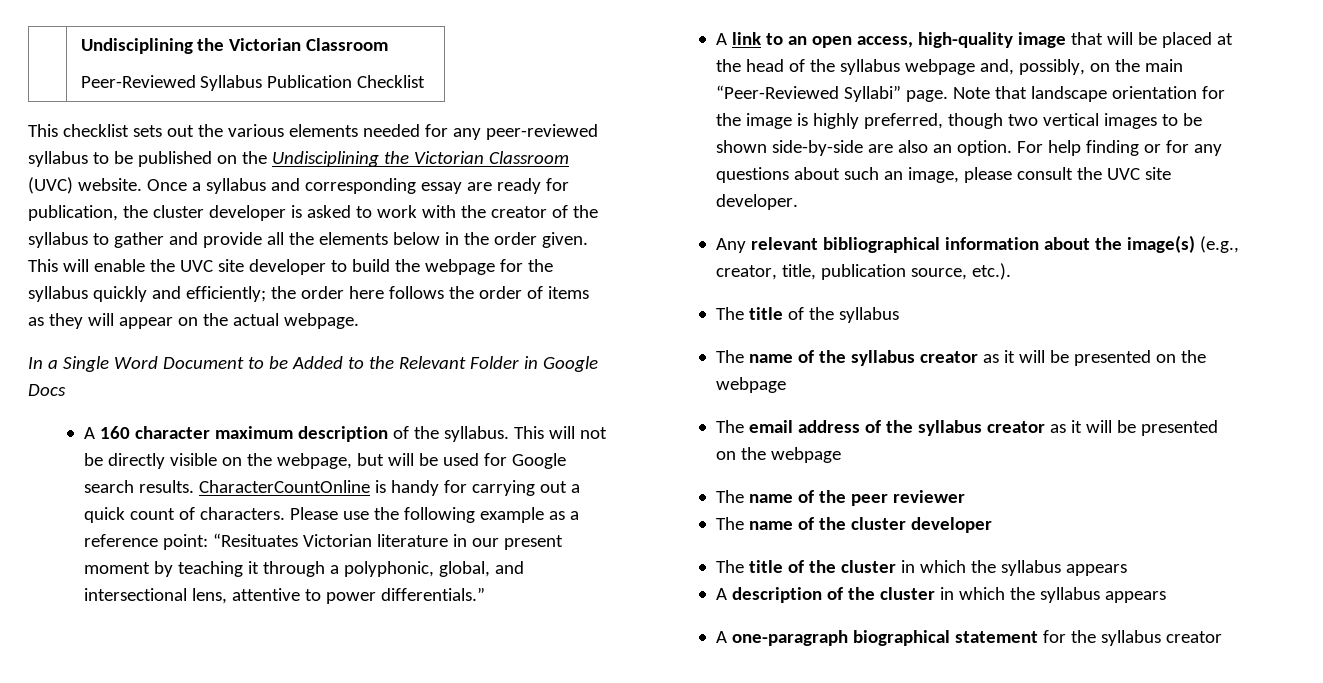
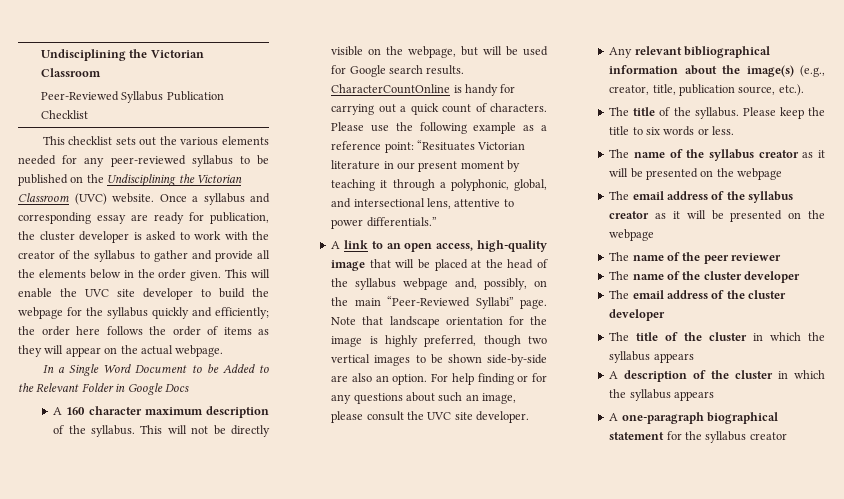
- The title of the syllabus
+ The title of the syllabus. Please keep the title to six words or less.
+ The email address of the cluster developer

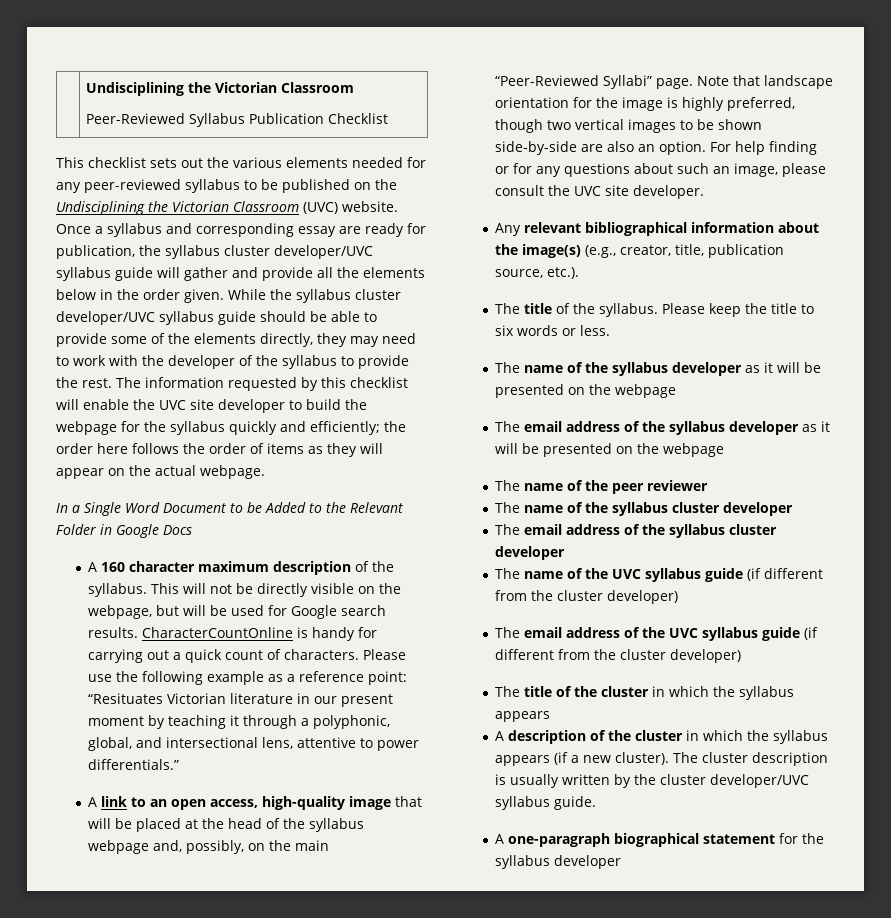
- Once a syllabus and corresponding essay are ready for publication, the cluster developer is asked to work with the creator of the syllabus to gather and provide all the elements below in the order given.
+ Once a syllabus and corresponding essay are ready for publication, the syllabus cluster developer/UVC syllabus guide will gather and provide all the elements below in the order given.
- This will enable the UVC site developer to build the webpage for the syllabus quickly and efficiently; the order here follows the order of items as they will appear on the actual webpage.
+ While the syllabus cluster developer/UVC syllabus guide should be able to provide some of the elements directly, they may need to work with the developer of the syllabus to provide the rest. The information requested by this checklist will enable the UVC site developer to build the webpage for the syllabus quickly and efficiently; the order here follows the order of items as they will appear on the actual webpage.
- The name of the syllabus creator as it will be presented on the webpage
+ The name of the syllabus developer as it will be presented on the webpage
- The email address of the syllabus creator as it will be presented on the webpage
+ The email address of the syllabus developer as it will be presented on the webpage
- The name of the cluster developer
+ The name of the syllabus cluster developer
- The email address of the cluster developer
+ The email address of the syllabus cluster developer
+ The name of the UVC syllabus guide (if different from the cluster developer)
+ The email address of the UVC syllabus guide (if different from the cluster developer)
- A description of the cluster in which the syllabus appears
+ A description of the cluster in which the syllabus appears (if a new cluster). The cluster description is usually written by the cluster developer/UVC syllabus guide.
- A one-paragraph biographical statement for the syllabus creator
+ A one-paragraph biographical statement for the syllabus developer

